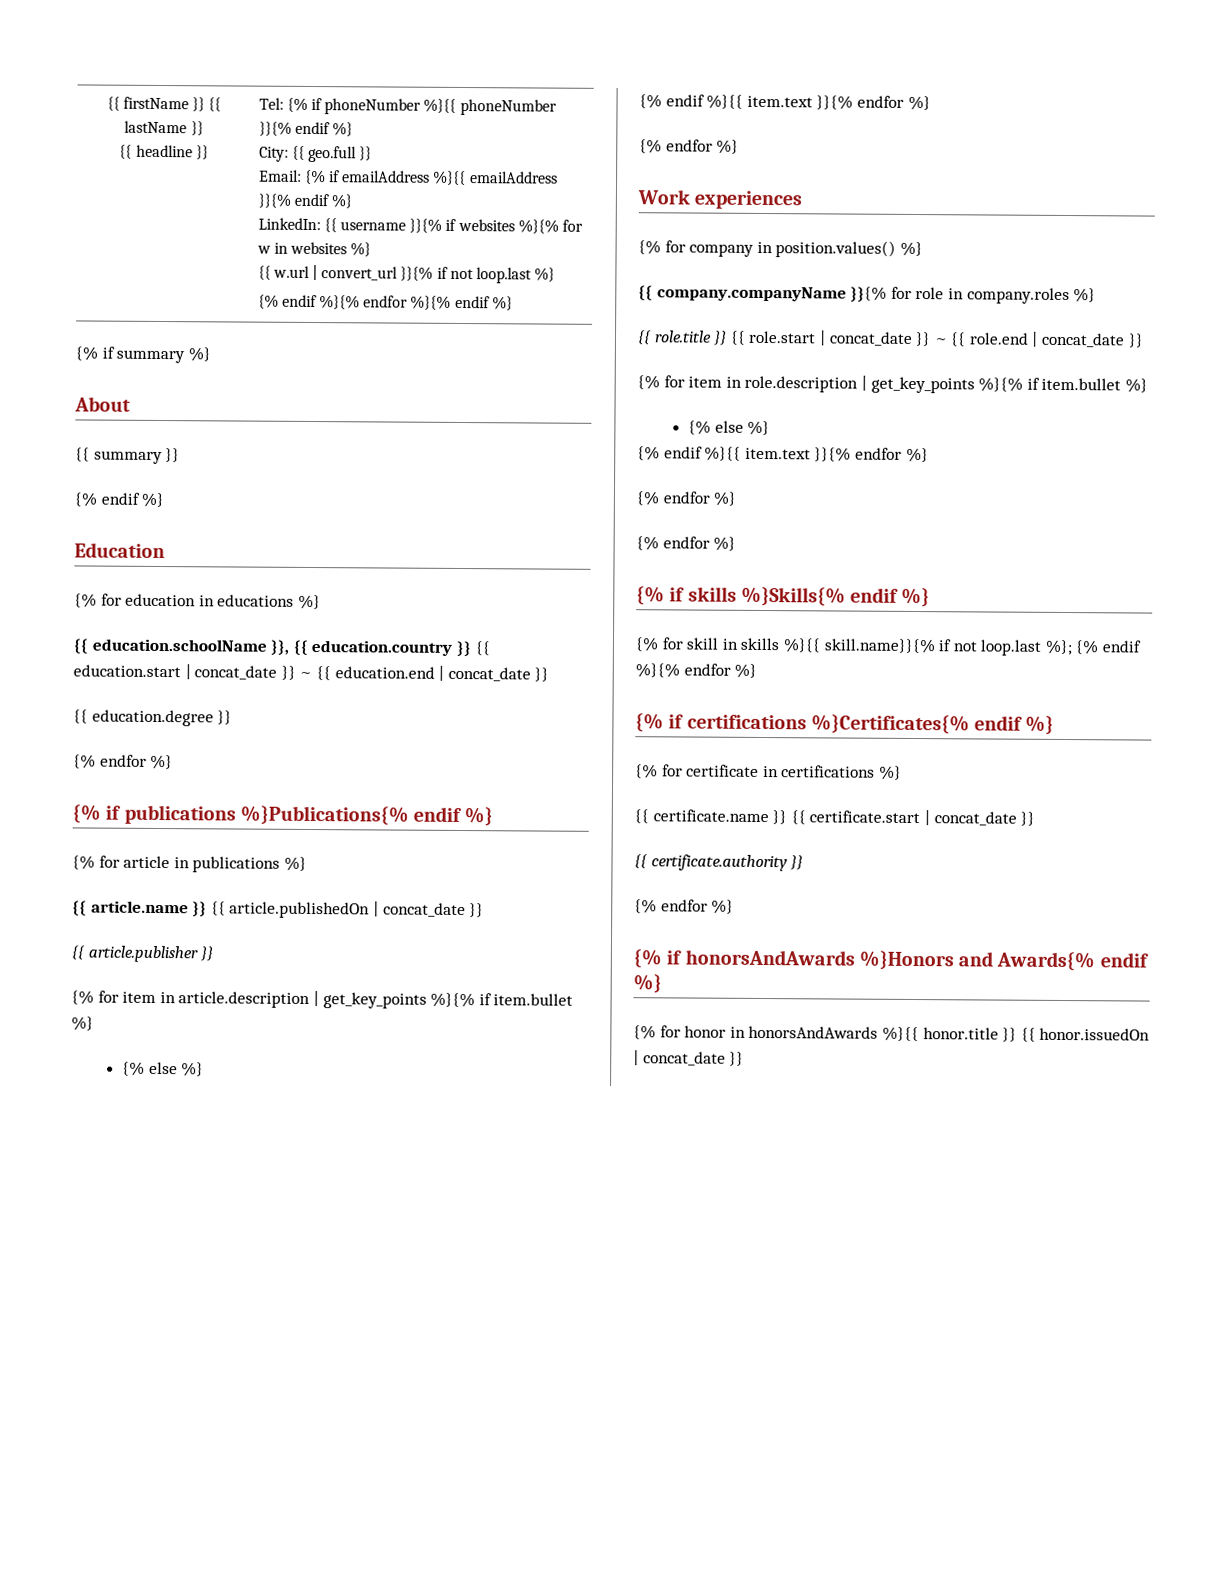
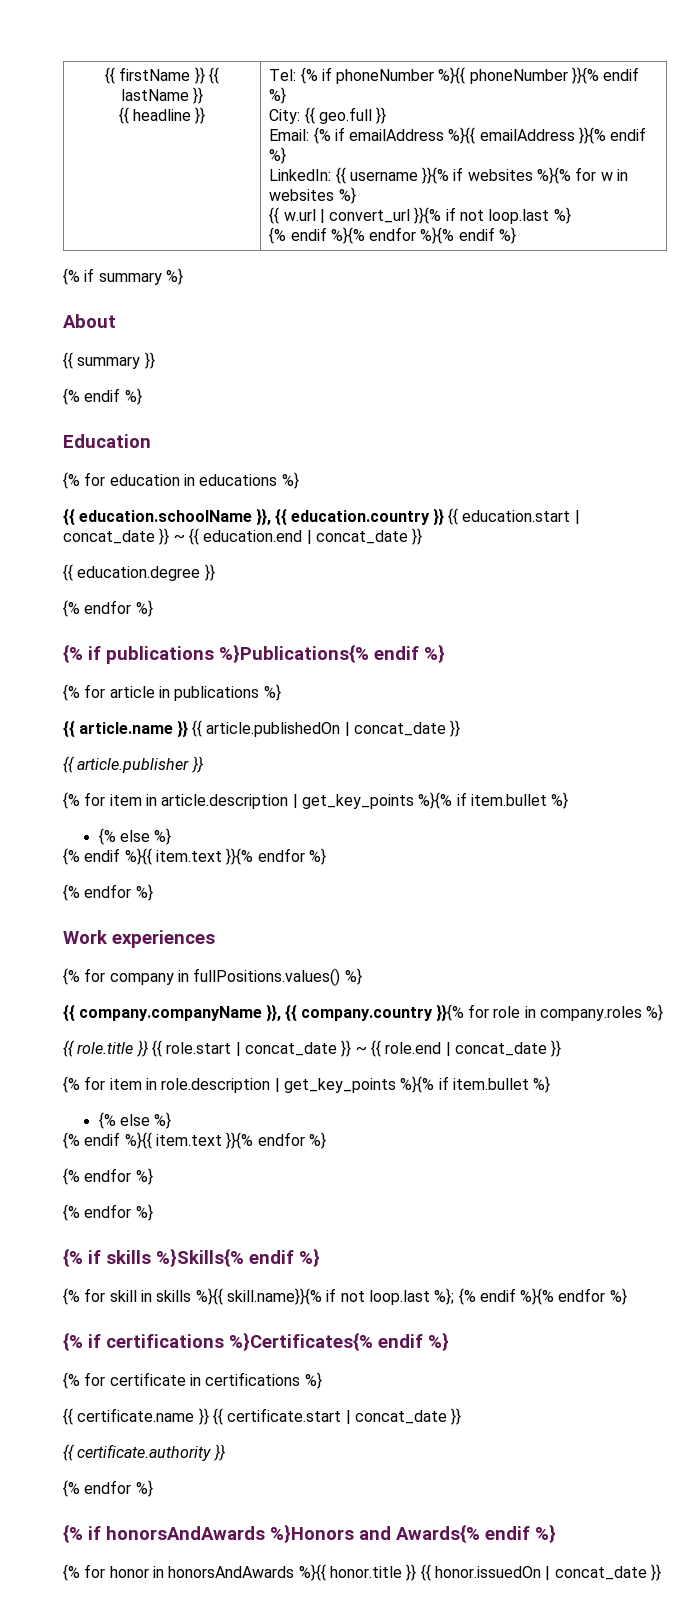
- {% for company in position.values() %}
+ {% for company in fullPositions.values() %}
- {{ company.companyName }}{% for role in company.roles %}
+ {{ company.companyName }}, {{ company.country }}{% for role in company.roles %}

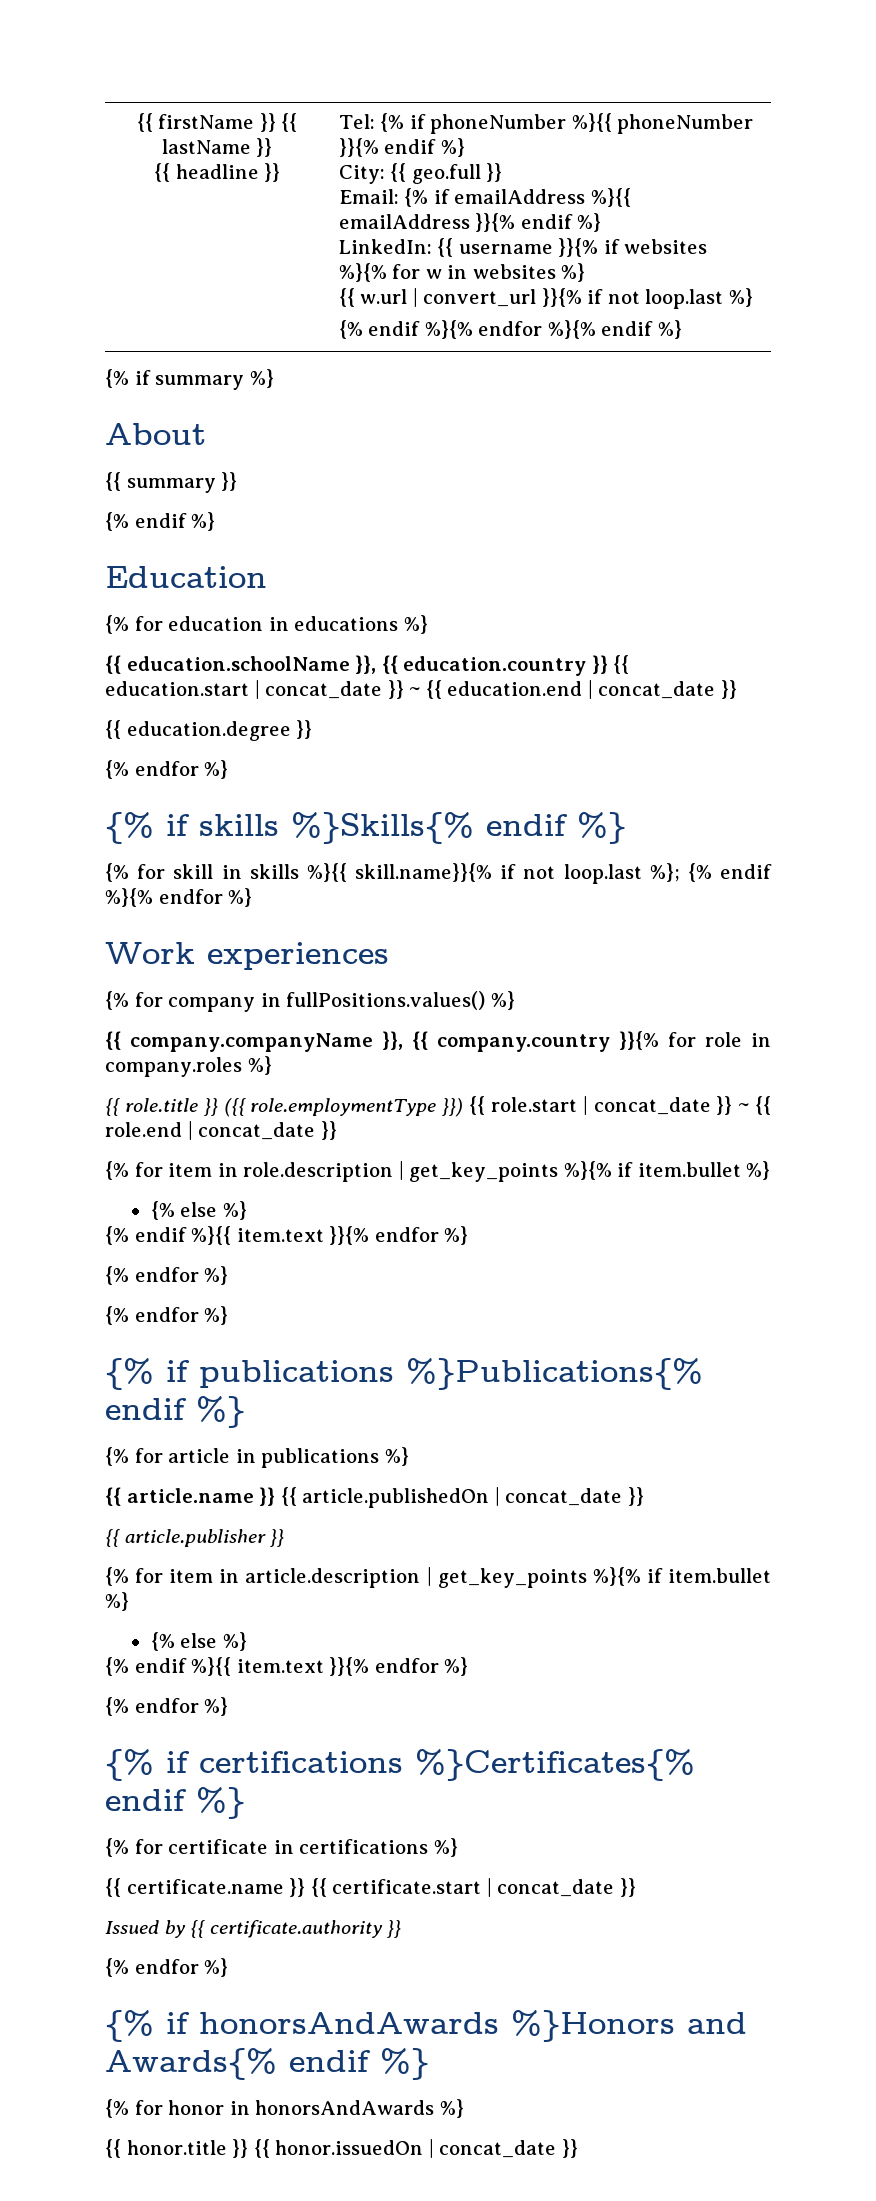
+ {% if skills %}Skills{% endif %}
+ {% for skill in skills %}{{ skill.name}}{% if not loop.last %}; {% endif %}{% endfor %}
+ Work experiences
+ {% for company in fullPositions.values() %}
+ {{ company.companyName }}, {{ company.country }}{% for role in company.roles %}
+ {{ role.title }} ({{ role.employmentType }}) {{ role.start | concat_date }} ~ {{ role.end | concat_date }}
+ {% for item in role.description | get_key_points %}{% if item.bullet %}
+ {% else %}
+ {% endif %}{{ item.text }}{% endfor %}
+ {% endfor %}
+ {% endfor %}
- Work experiences
- {% for company in fullPositions.values() %}
- {{ company.companyName }}, {{ company.country }}{% for role in company.roles %}
- {{ role.title }} {{ role.start | concat_date }} ~ {{ role.end | concat_date }}
- {% for item in role.description | get_key_points %}{% if item.bullet %}
- {% else %}
- {% endif %}{{ item.text }}{% endfor %}
- {% endfor %}
- {% endfor %}
- {% if skills %}Skills{% endif %}
- {% for skill in skills %}{{ skill.name}}{% if not loop.last %}; {% endif %}{% endfor %}
- {{ certificate.authority }}
+ Issued by {{ certificate.authority }}
- {% for honor in honorsAndAwards %}{{ honor.title }} {{ honor.issuedOn | concat_date }}
+ {% for honor in honorsAndAwards %}
+ {{ honor.title }} {{ honor.issuedOn | concat_date }}

